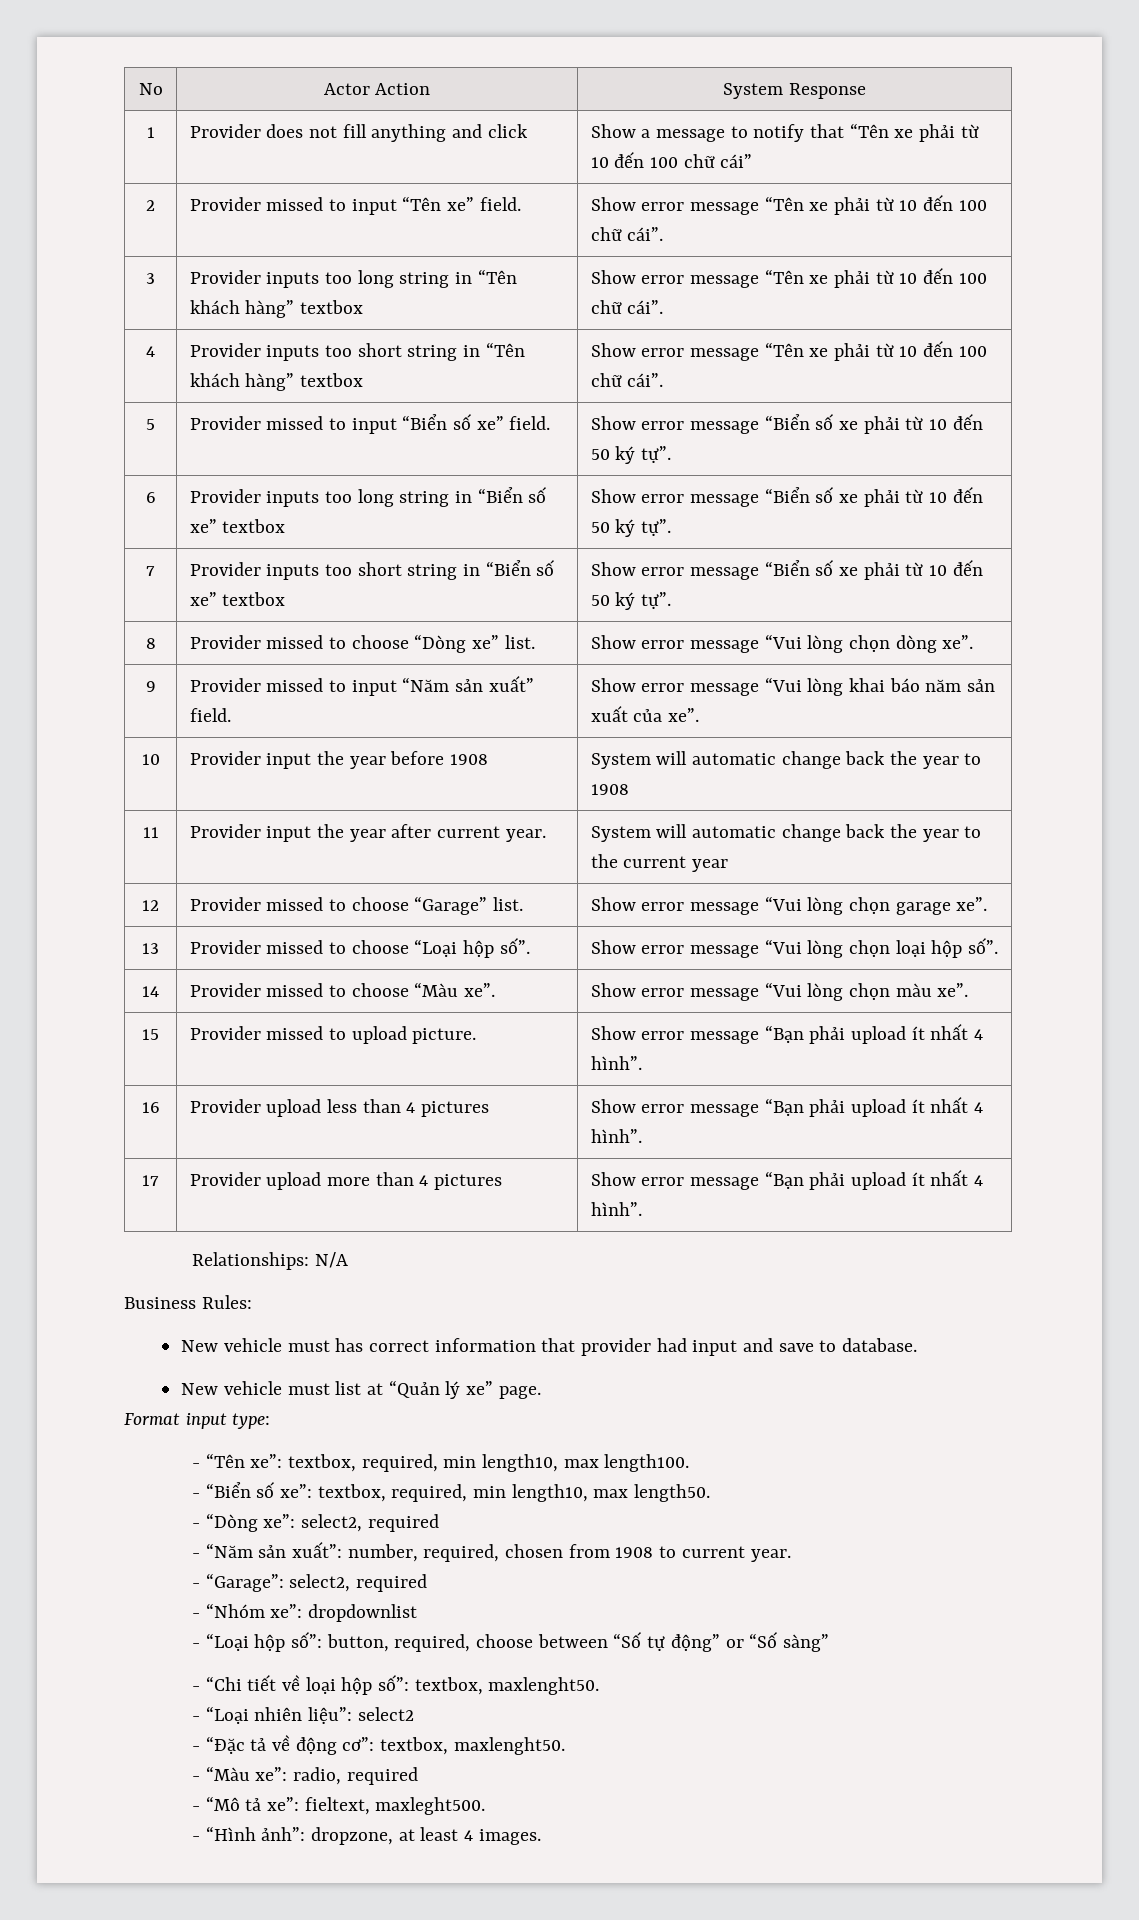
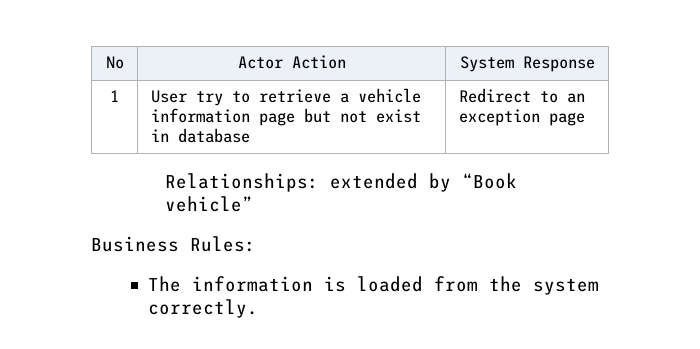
- 1 | Provider does not fill anything and click | Show a message to notify that “Tên xe phải từ 10 đến 100 chữ cái”
- 2 | Provider missed to input “Tên xe” field. | Show error message “Tên xe phải từ 10 đến 100 chữ cái”.
- 3 | Provider inputs too long string in “Tên khách hàng” textbox | Show error message “Tên xe phải từ 10 đến 100 chữ cái”.
- 4 | Provider inputs too short string in “Tên khách hàng” textbox | Show error message “Tên xe phải từ 10 đến 100 chữ cái”.
- 5 | Provider missed to input “Biển số xe” field. | Show error message “Biển số xe phải từ 10 đến 50 ký tự”.
- 6 | Provider inputs too long string in “Biển số xe” textbox | Show error message “Biển số xe phải từ 10 đến 50 ký tự”.
- 7 | Provider inputs too short string in “Biển số xe” textbox | Show error message “Biển số xe phải từ 10 đến 50 ký tự”.
- 8 | Provider missed to choose “Dòng xe” list. | Show error message “Vui lòng chọn dòng xe”.
- 9 | Provider missed to input “Năm sản xuất” field. | Show error message “Vui lòng khai báo năm sản xuất của xe”.
- 10 | Provider input the year before 1908 | System will automatic change back the year to 1908
- 11 | Provider input the year after current year. | System will automatic change back the year to the current year
- 12 | Provider missed to choose “Garage” list. | Show error message “Vui lòng chọn garage xe”.
- 13 | Provider missed to choose “Loại hộp số”. | Show error message “Vui lòng chọn loại hộp số”.
- 14 | Provider missed to choose “Màu xe”. | Show error message “Vui lòng chọn màu xe”.
- 15 | Provider missed to upload picture. | Show error message “Bạn phải upload ít nhất 4 hình”.
- 16 | Provider upload less than 4 pictures | Show error message “Bạn phải upload ít nhất 4 hình”.
- 17 | Provider upload more than 4 pictures | Show error message “Bạn phải upload ít nhất 4 hình”.
- Relationships: N/A
+ 1 | User try to retrieve a vehicle information page but not exist in database | Redirect to an exception page
+ Relationships: extended by “Book vehicle”
  Business Rules:
- New vehicle must has correct information that provider had input and save to database.
- New vehicle must list at “Quản lý xe” page.
- Format input type:
- - “Tên xe”: textbox, required, min length10, max length100.
- - “Biển số xe”: textbox, required, min length10, max length50.
- - “Dòng xe”: select2, required
- - “Năm sản xuất”: number, required, chosen from 1908 to current year.
- - “Garage”: select2, required
- - “Nhóm xe”: dropdownlist
- - “Loại hộp số”: button, required, choose between “Số tự động” or “Số sàng”
- - “Chi tiết về loại hộp số”: textbox, maxlenght50.
- - “Loại nhiên liệu”: select2
- - “Đặc tả về động cơ”: textbox, maxlenght50.
- - “Màu xe”: radio, required
- - “Mô tả xe”: fieltext, maxleght500.
- - “Hình ảnh”: dropzone, at least 4 images.
+ The information is loaded from the system correctly.

